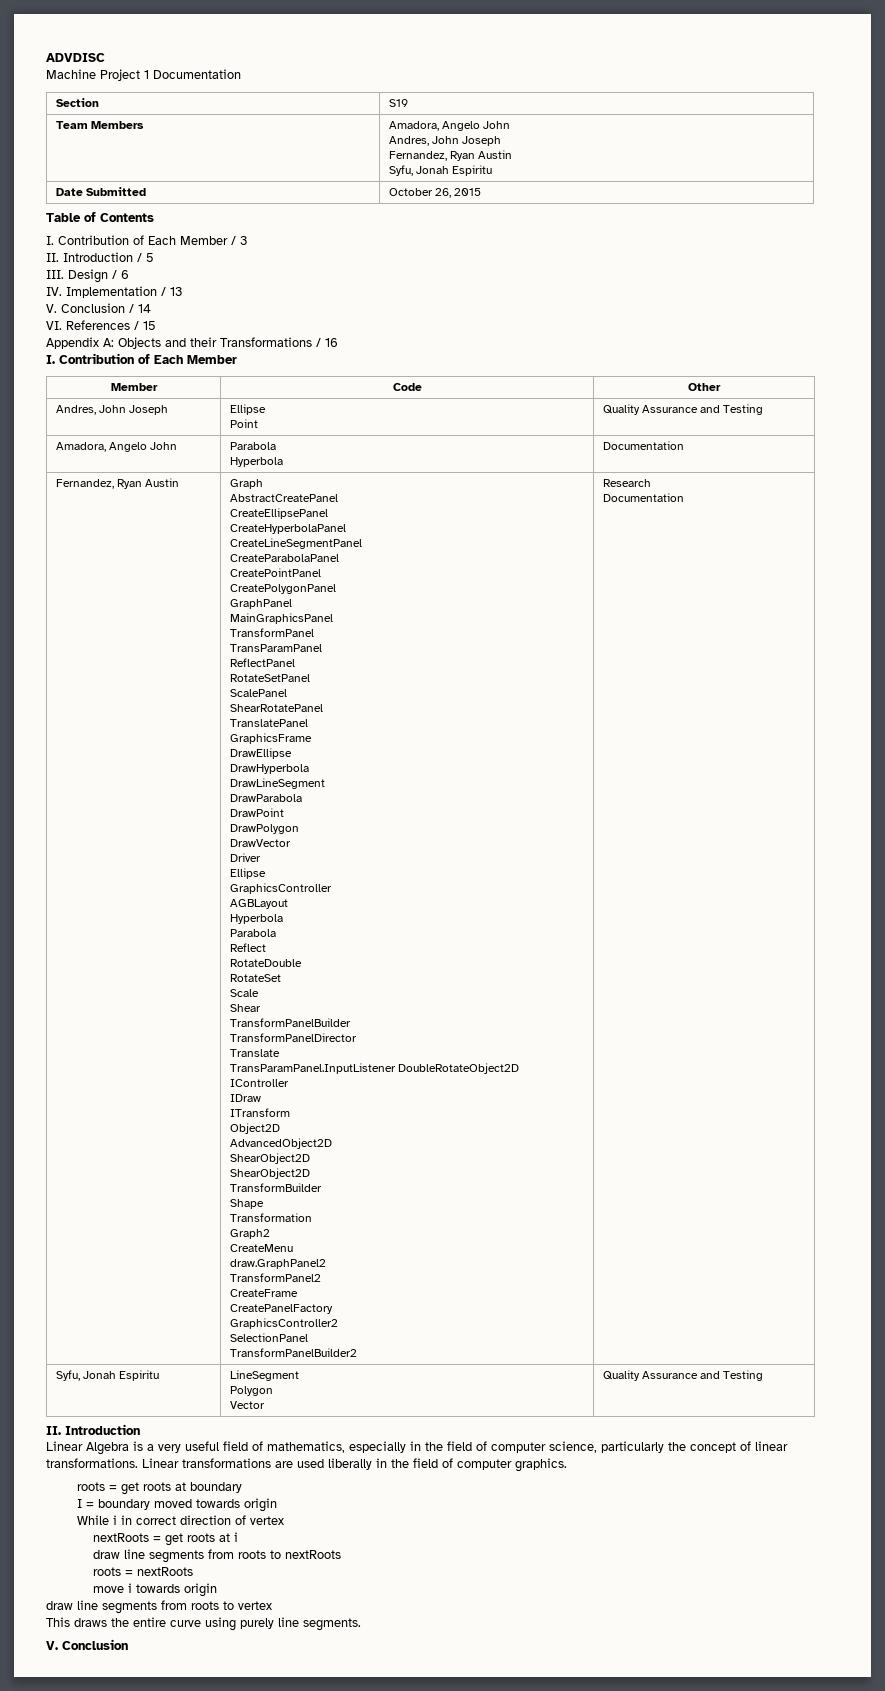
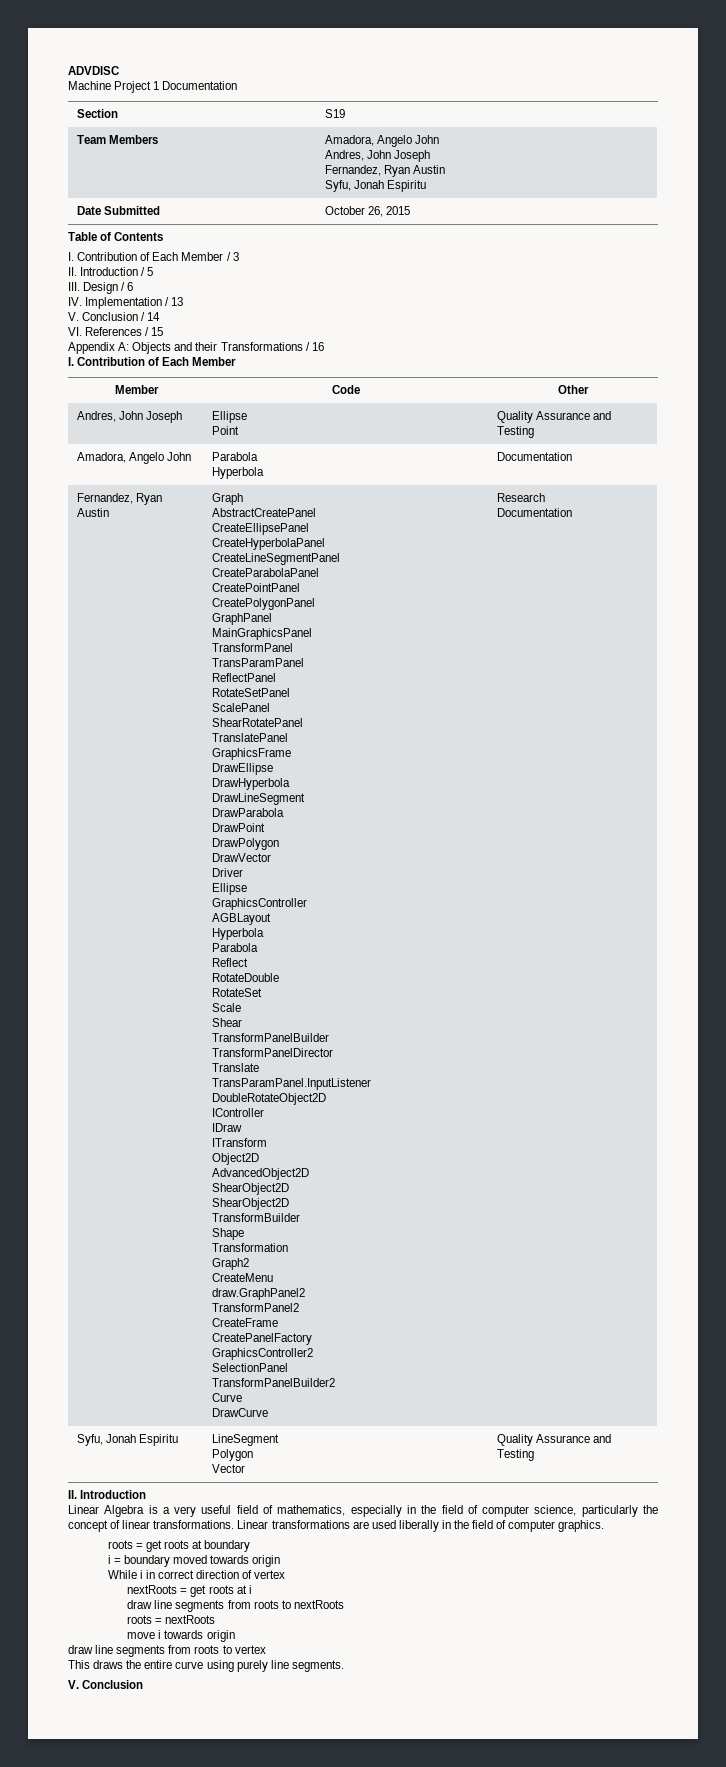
+ Curve
+ DrawCurve
- I = boundary moved towards origin
+ i = boundary moved towards origin

